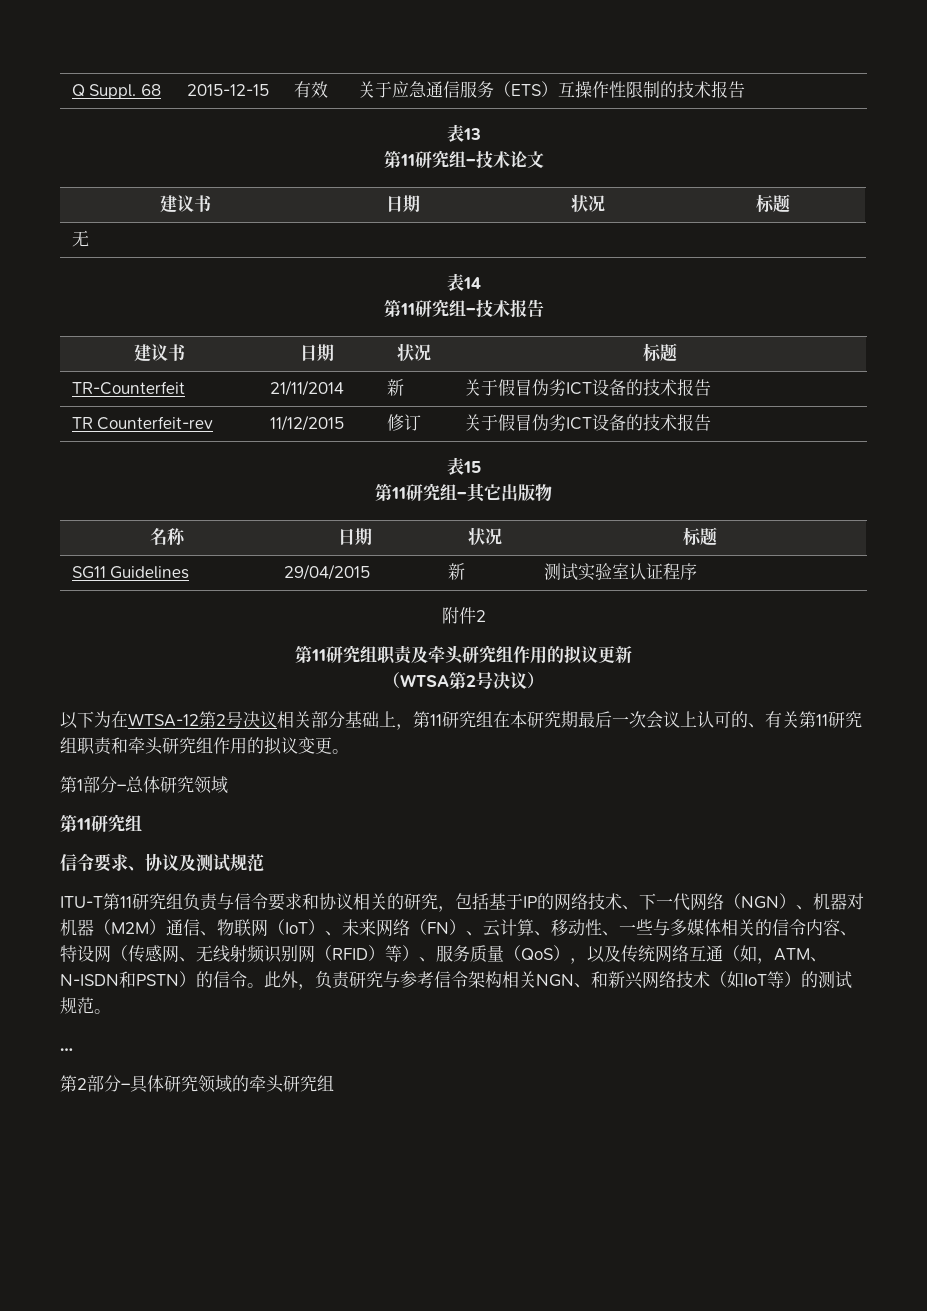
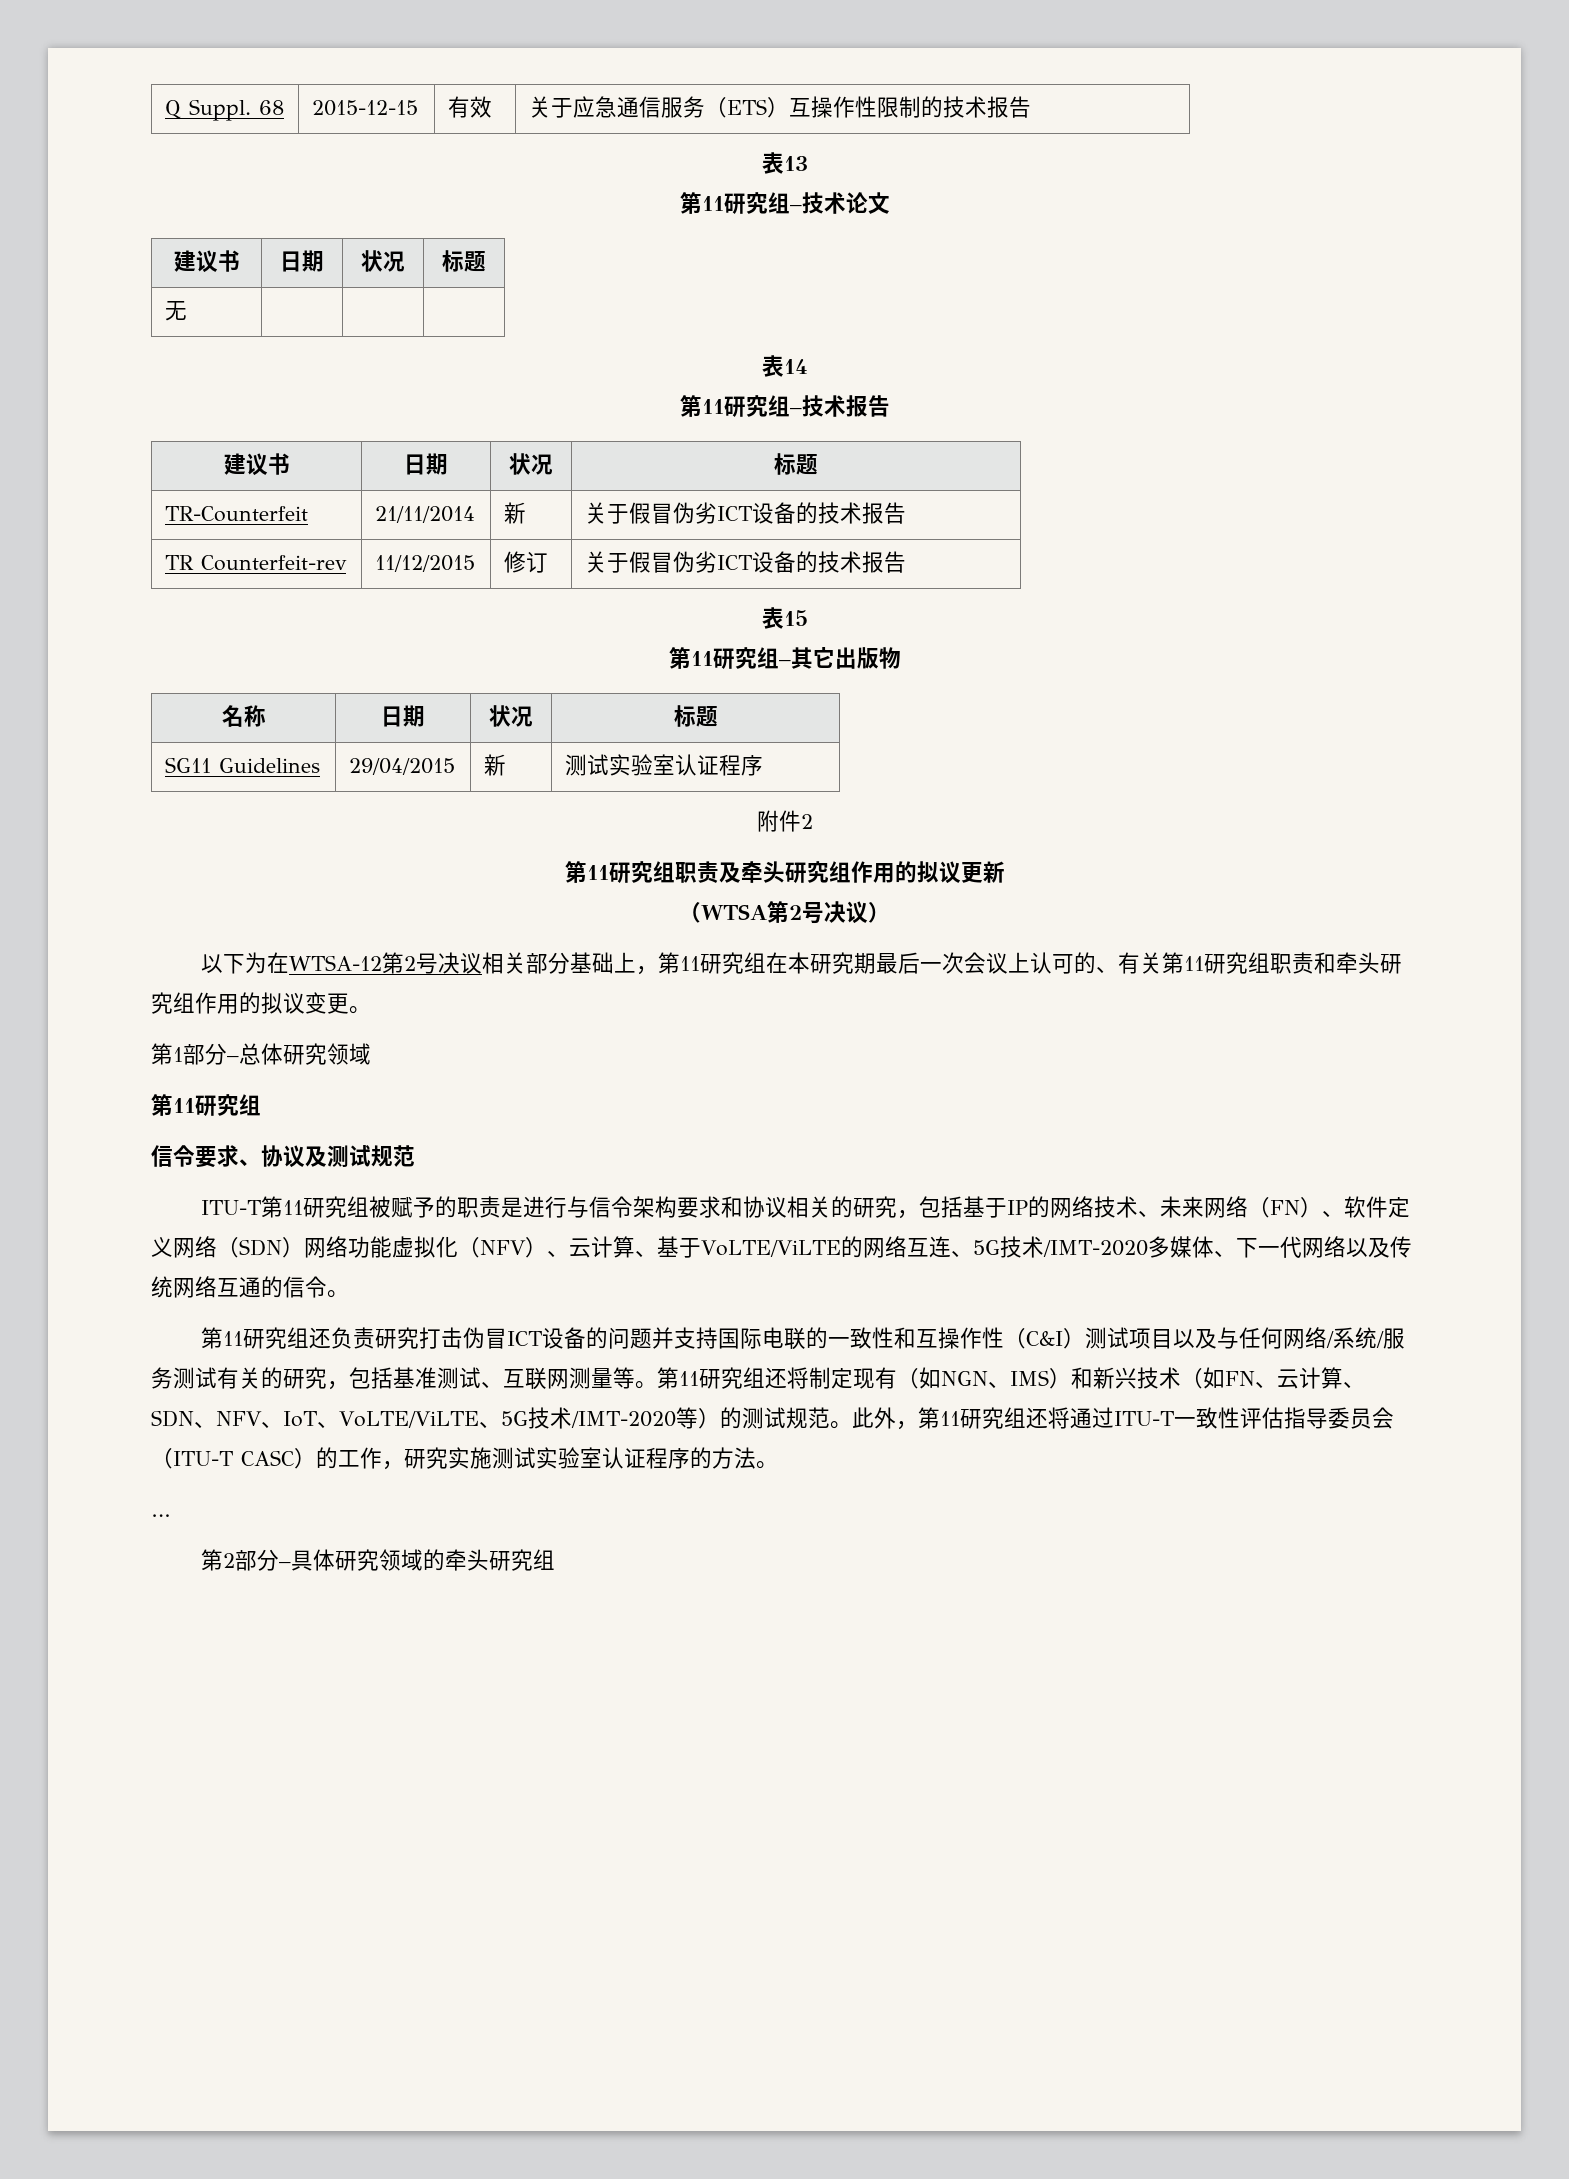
- ITU-T第11研究组负责与信令要求和协议相关的研究，包括基于IP的网络技术、下一代网络（NGN）、机器对机器（M2M）通信、物联网（IoT）、未来网络（FN）、云计算、移动性、一些与多媒体相关的信令内容、特设网（传感网、无线射频识别网（RFID）等）、服务质量（QoS），以及传统网络互通（如，ATM、N-ISDN和PSTN）的信令。此外，负责研究与参考信令架构相关NGN、和新兴网络技术（如IoT等）的测试规范。
+ ITU-T第11研究组被赋予的职责是进行与信令架构要求和协议相关的研究，包括基于IP的网络技术、未来网络（FN）、软件定义网络（SDN）网络功能虚拟化（NFV）、云计算、基于VoLTE/ViLTE的网络互连、5G技术/IMT-2020多媒体、下一代网络以及传统网络互通的信令。
+ 第11研究组还负责研究打击伪冒ICT设备的问题并支持国际电联的一致性和互操作性（C&I）测试项目以及与任何网络/系统/服务测试有关的研究，包括基准测试、互联网测量等。第11研究组还将制定现有（如NGN、IMS）和新兴技术（如FN、云计算、SDN、NFV、IoT、VoLTE/ViLTE、5G技术/IMT-2020等）的测试规范。此外，第11研究组还将通过ITU-T一致性评估指导委员会（ITU-T CASC）的工作，研究实施测试实验室认证程序的方法。

